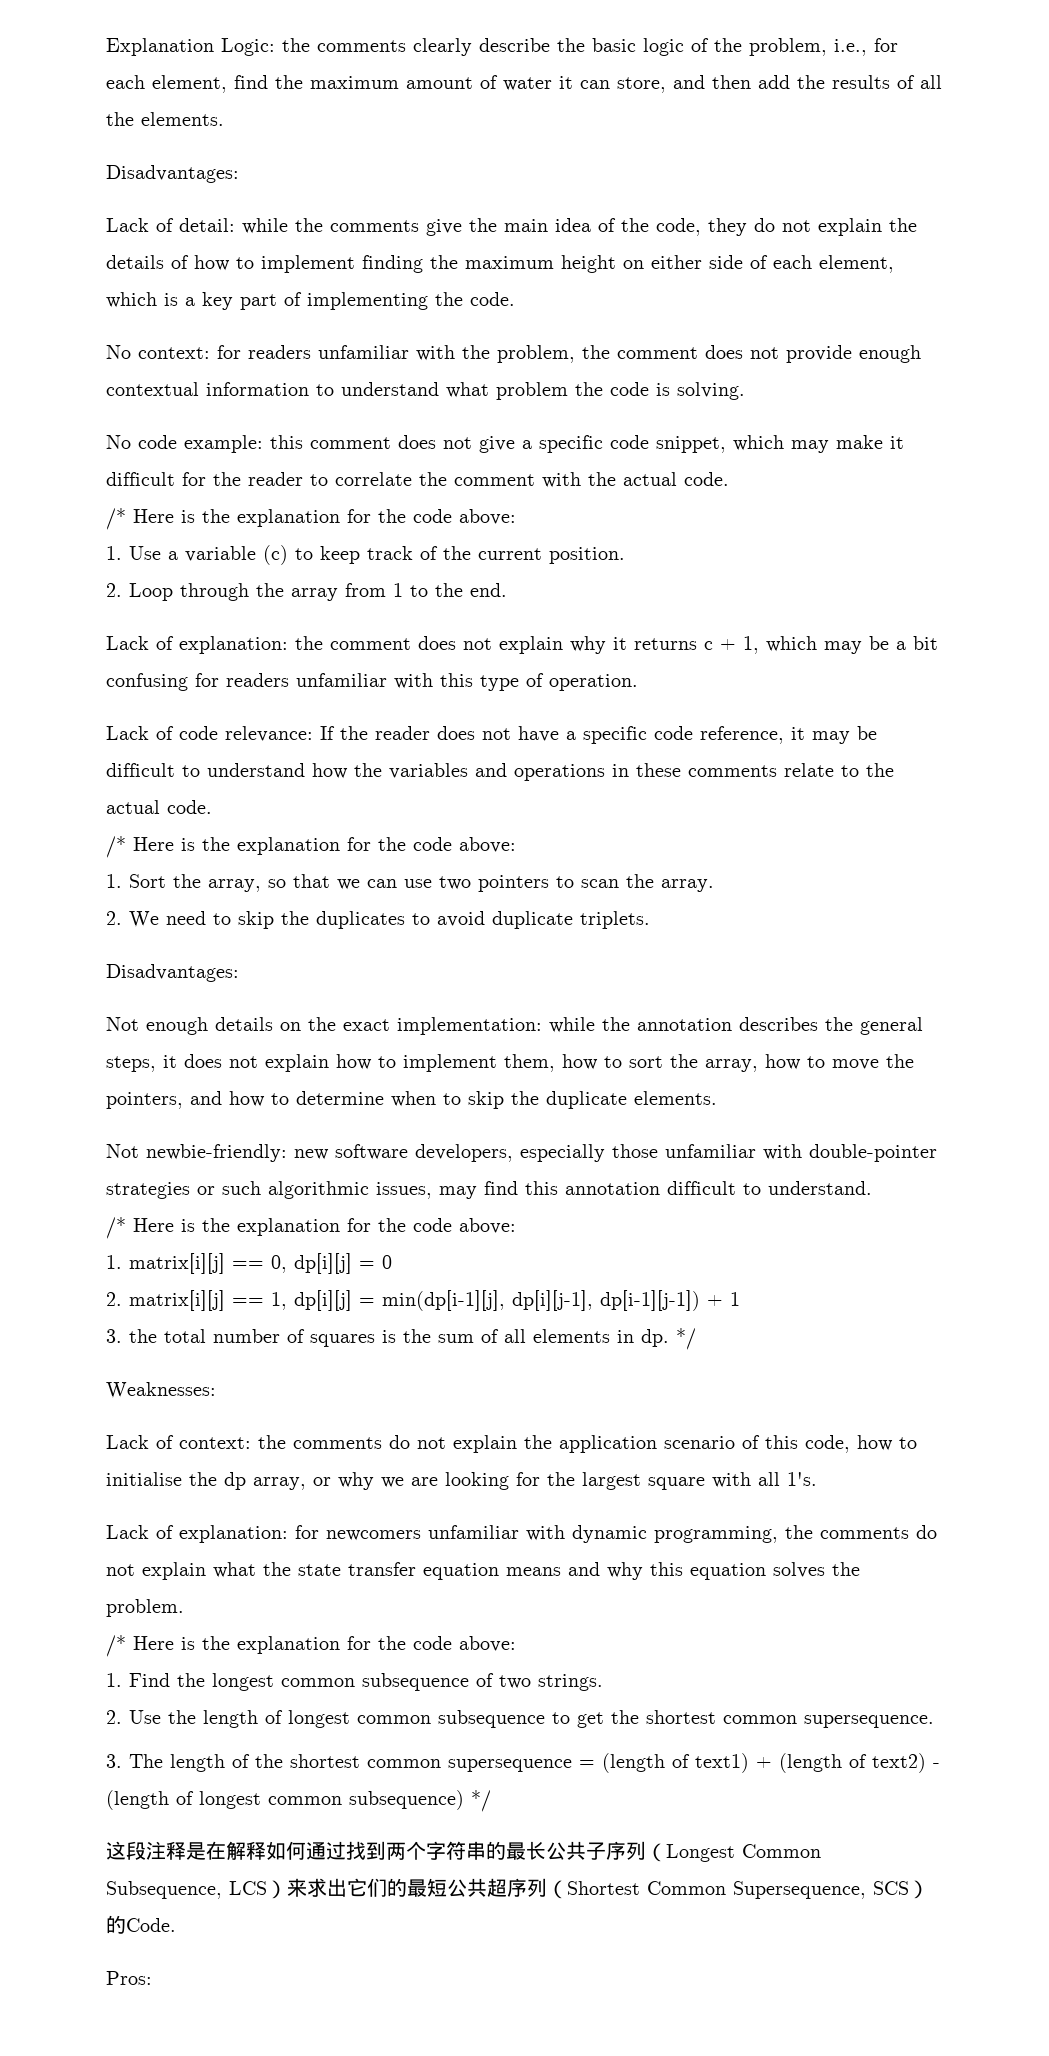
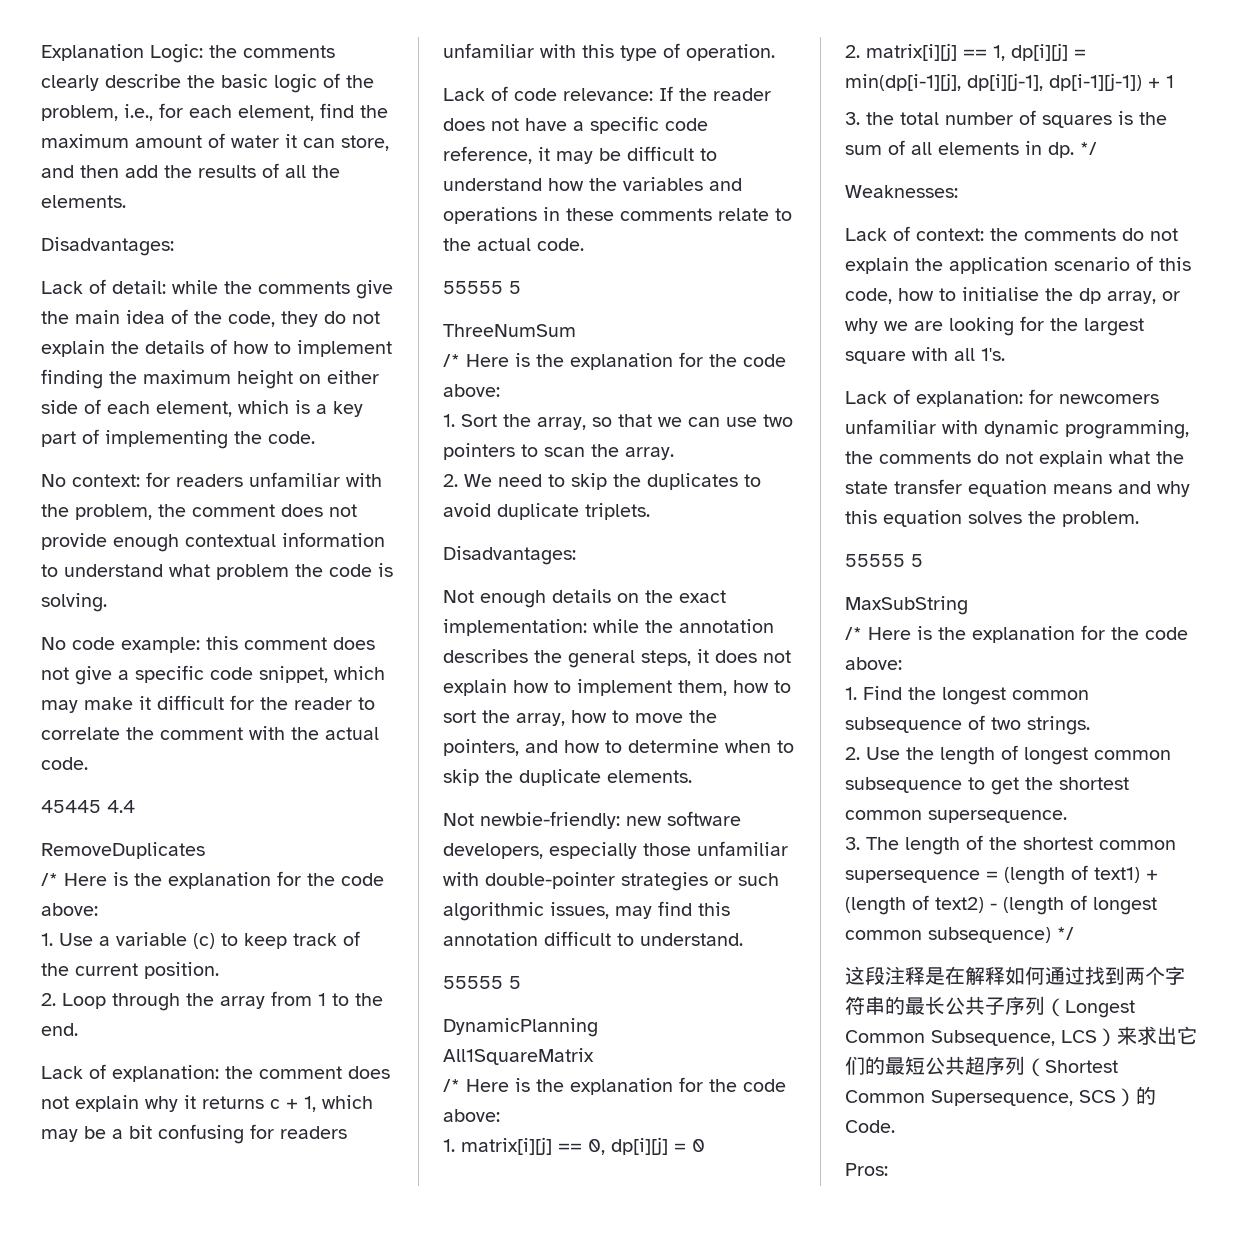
+ 45445 4.4
+ RemoveDuplicates
  Lack of code relevance: If the reader does not have a specific code reference, it may be difficult to understand how the variables and operations in these comments relate to the actual code.
+ 55555 5
+ ThreeNumSum
  Not newbie-friendly: new software developers, especially those unfamiliar with double-pointer strategies or such algorithmic issues, may find this annotation difficult to understand.
+ 55555 5
+ DynamicPlanning
+ All1SquareMatrix
  Lack of explanation: for newcomers unfamiliar with dynamic programming, the comments do not explain what the state transfer equation means and why this equation solves the problem.
+ 55555 5
+ MaxSubString

